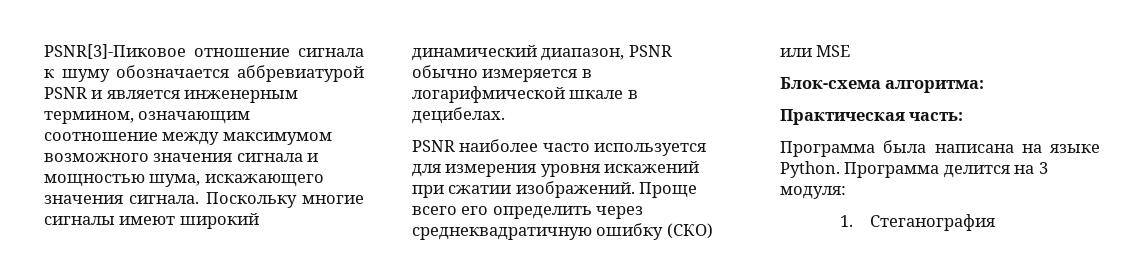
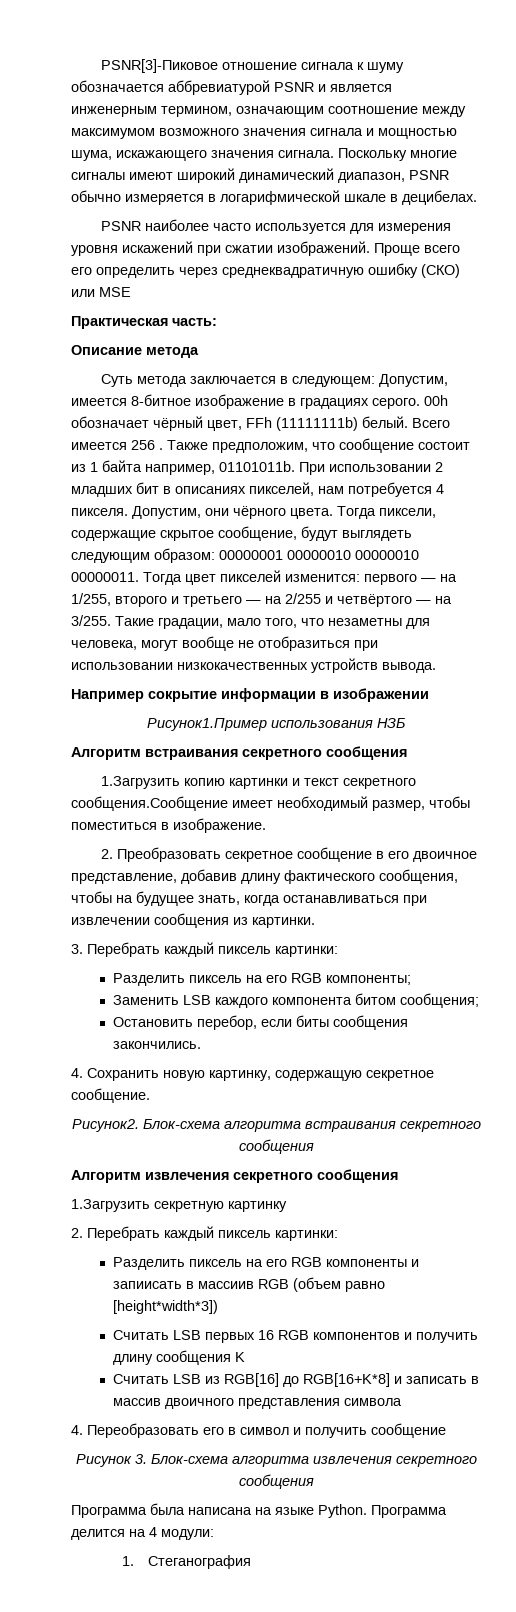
- Блок-схема алгоритма:
+ Описание метода
+ Суть метода заключается в следующем: Допустим, имеется 8-битное изображение в градациях серого. 00h обозначает чёрный цвет, FFh (11111111b) белый. Всего имеется 256 . Также предположим, что сообщение состоит из 1 байта например, 01101011b. При использовании 2 младших бит в описаниях пикселей, нам потребуется 4 пикселя. Допустим, они чёрного цвета. Тогда пиксели, содержащие скрытое сообщение, будут выглядеть следующим образом: 00000001 00000010 00000010 00000011. Тогда цвет пикселей изменится: первого — на 1/255, второго и третьего — на 2/255 и четвёртого — на 3/255. Такие градации, мало того, что незаметны для человека, могут вообще не отобразиться при использовании низкокачественных устройств вывода.
+ Например сокрытие информации в изображении
+ Рисунок1.Пример использования НЗБ
+ Алгоритм встраивания секретного сообщения
+ 1.Загрузить копию картинки и текст секретного сообщения.Cообщение имеет необходимый размер, чтобы поместиться в изображение.
+ 2. Преобразовать секретное сообщение в его двоичное представление, добавив длину фактического сообщения, чтобы на будущее знать, когда останавливаться при извлечении сообщения из картинки.
+ 3. Перебрать каждый пиксель картинки:
+ Разделить пиксель на его RGB компоненты;
+ Заменить LSB каждого компонента битом сообщения;
+ Остановить перебор, если биты сообщения закончились.
+ 4. Сохранить новую картинку, содержащую секретное сообщение.
+ Рисунок2. Блок-схема алгоритма встраивания секретного сообщения
+ Алгоритм извлечения секретного сообщения
+ 1.Загрузить секретную картинку
+ 2. Перебрать каждый пиксель картинки:
+ Разделить пиксель на его RGB компоненты и запиисать в массиив RGB (объем равно [height*width*3])
+ Считать LSB первых 16 RGB компонентов и получить длину сообщения K
+ Считать LSB из RGB[16] до RGB[16+K*8] и записать в массив двоичного представления символа
+ 4. Переобразовать его в символ и получить сообщение
+ Рисунок 3. Блок-схема алгоритма извлечения секретного сообщения
- Программа делится на 3 модуля:
+ Программа делится на 4 модули:

